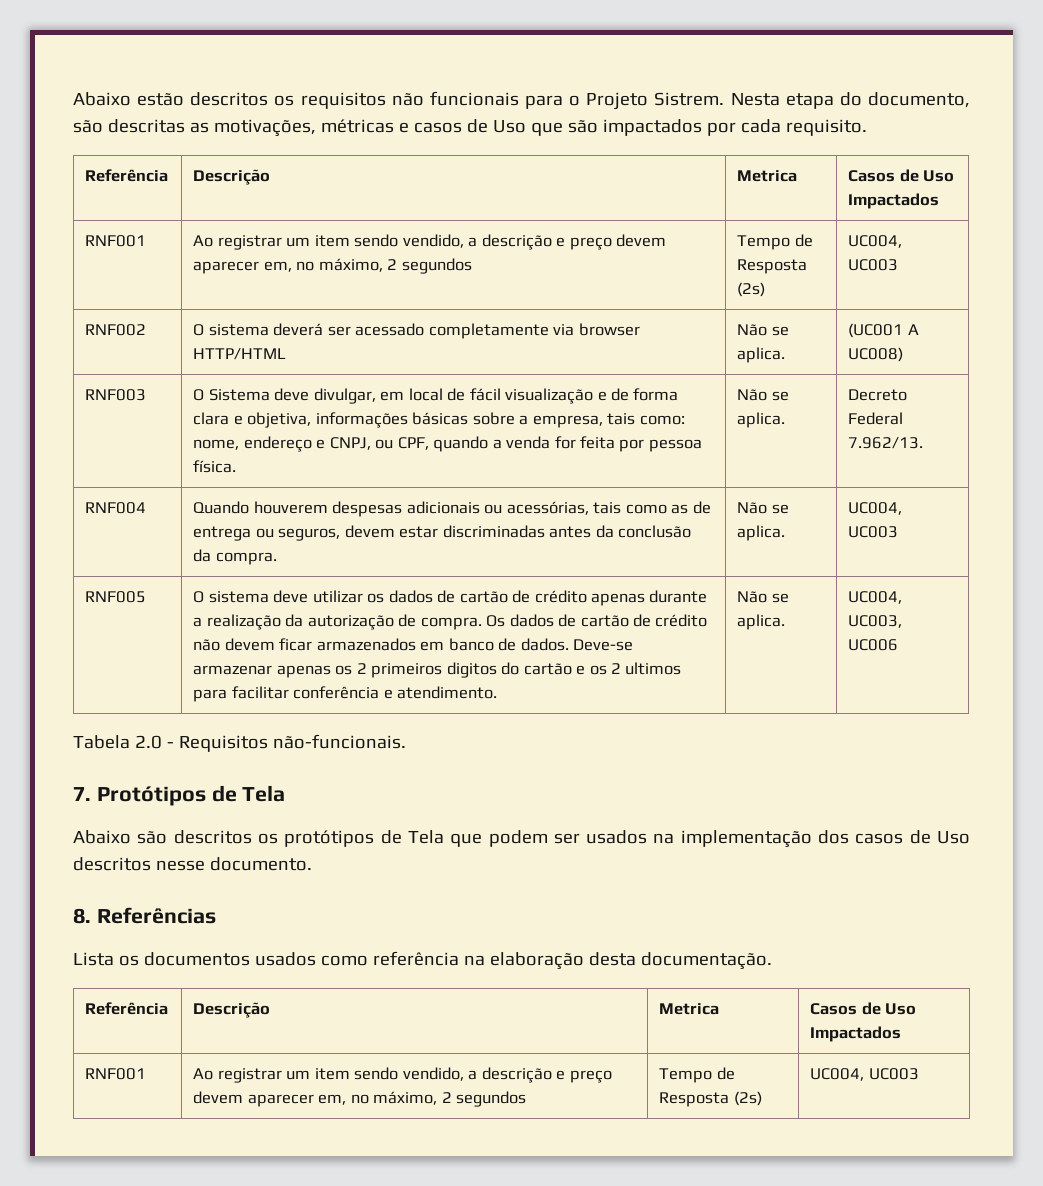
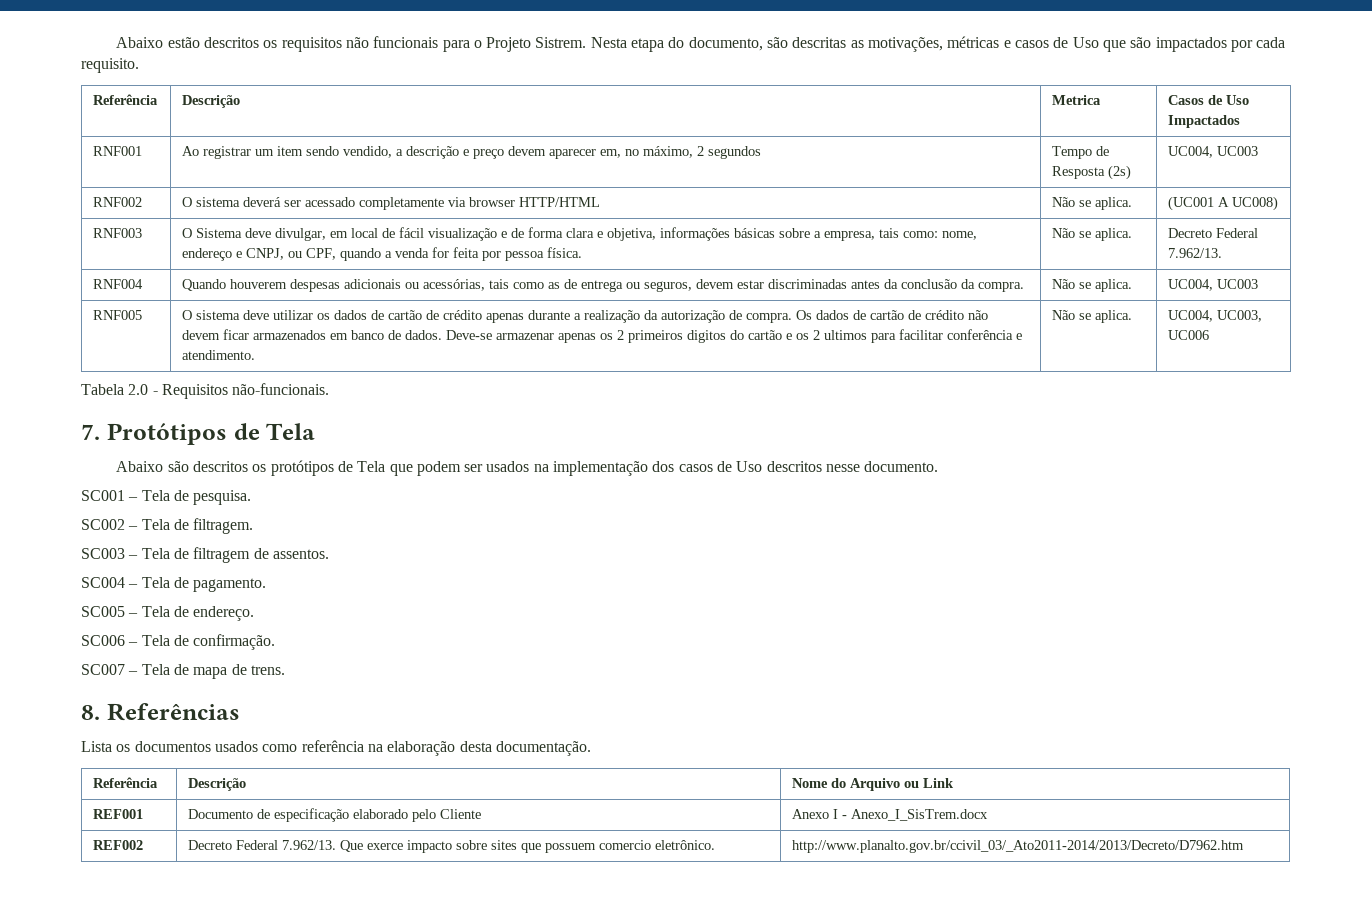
+ SC001 – Tela de pesquisa.
+ SC002 – Tela de filtragem.
+ SC003 – Tela de filtragem de assentos.
+ SC004 – Tela de pagamento.
+ SC005 – Tela de endereço.
+ SC006 – Tela de confirmação.
+ SC007 – Tela de mapa de trens.
  Lista os documentos usados como referência na elaboração desta documentação.
- Referência | Descrição | Metrica | Casos de Uso Impactados
- RNF001 | Ao registrar um item sendo vendido, a descrição e preço devem aparecer em, no máximo, 2 segundos | Tempo de Resposta (2s) | UC004, UC003
+ Referência | Descrição | Nome do Arquivo ou Link
+ REF001 | Documento de especificação elaborado pelo Cliente | Anexo I - Anexo_I_SisTrem.docx
+ REF002 | Decreto Federal 7.962/13. Que exerce impacto sobre sites que possuem comercio eletrônico. | http://www.planalto.gov.br/ccivil_03/_Ato2011-2014/2013/Decreto/D7962.htm

